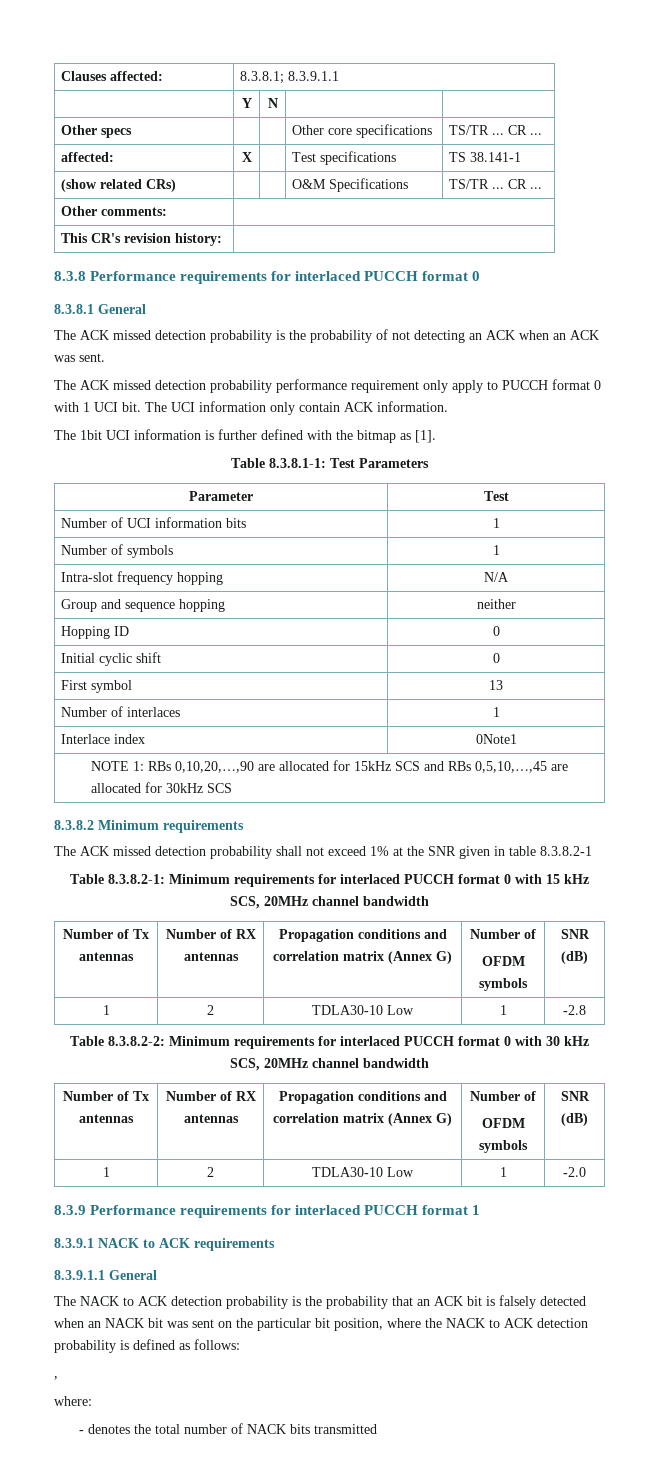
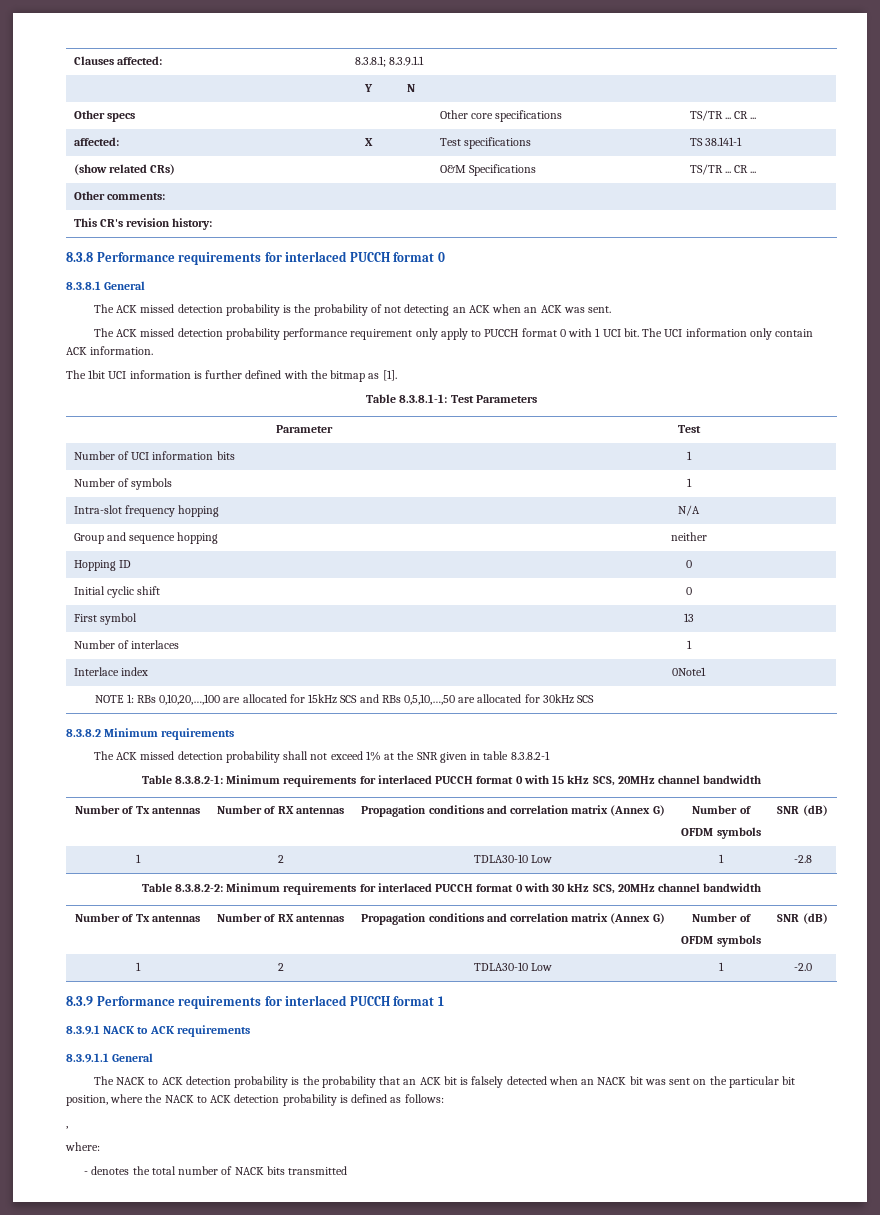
- NOTE 1: RBs 0,10,20,…,90 are allocated for 15kHz SCS and RBs 0,5,10,…,45 are allocated for 30kHz SCS
+ NOTE 1: RBs 0,10,20,…,100 are allocated for 15kHz SCS and RBs 0,5,10,…,50 are allocated for 30kHz SCS

